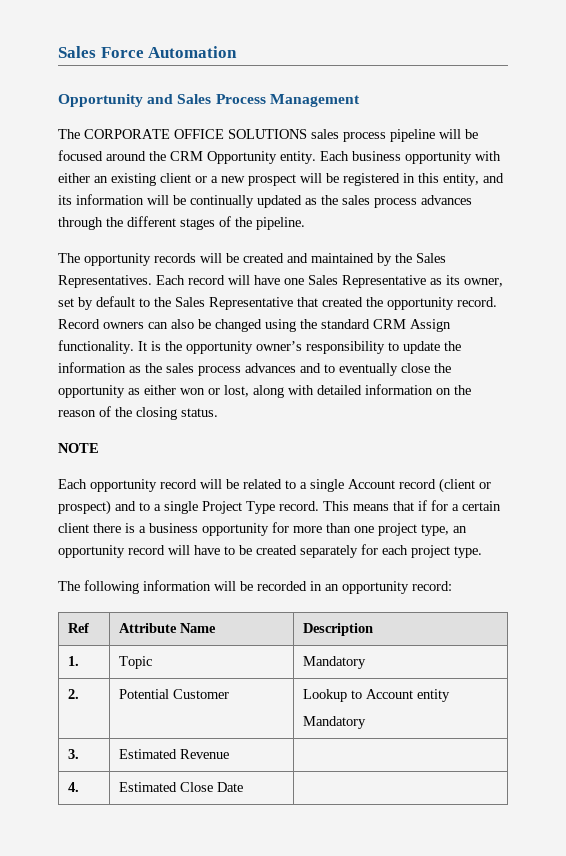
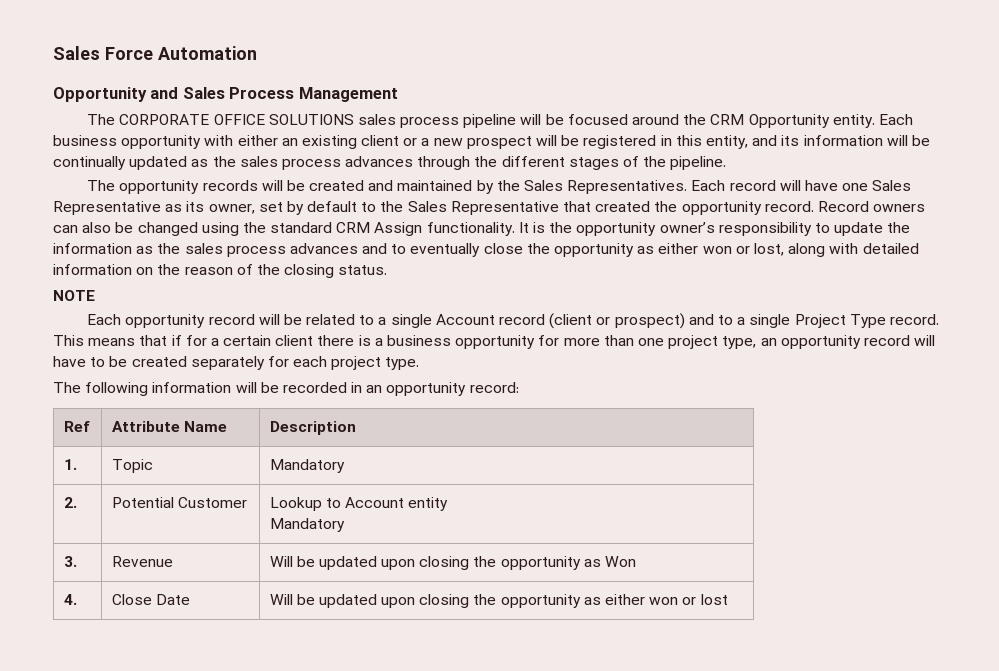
- 3. | Estimated Revenue |
+ 3. | Revenue | Will be updated upon closing the opportunity as Won
- 4. | Estimated Close Date |
+ 4. | Close Date | Will be updated upon closing the opportunity as either won or lost

